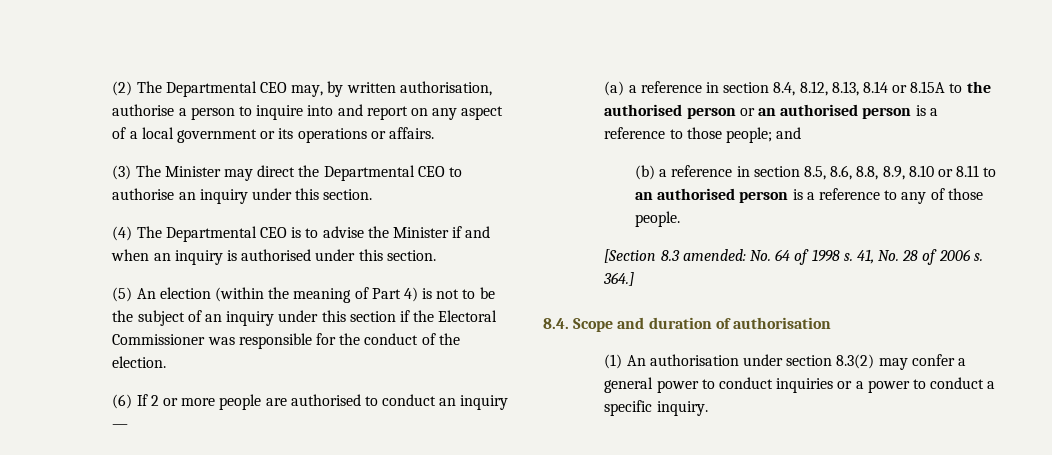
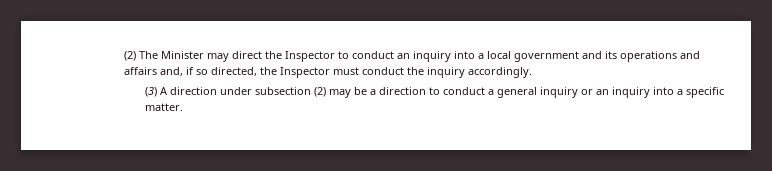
- (2) The Departmental CEO may, by written authorisation, authorise a person to inquire into and report on any aspect of a local government or its operations or affairs.
- (3) The Minister may direct the Departmental CEO to authorise an inquiry under this section.
- (4) The Departmental CEO is to advise the Minister if and when an inquiry is authorised under this section.
- (5) An election (within the meaning of Part 4) is not to be the subject of an inquiry under this section if the Electoral Commissioner was responsible for the conduct of the election.
- (6) If 2 or more people are authorised to conduct an inquiry —
- (a) a reference in section 8.4, 8.12, 8.13, 8.14 or 8.15A to the authorised person or an authorised person is a reference to those people; and
- (b) a reference in section 8.5, 8.6, 8.8, 8.9, 8.10 or 8.11 to an authorised person is a reference to any of those people.
- [Section 8.3 amended: No. 64 of 1998 s. 41, No. 28 of 2006 s. 364.]
- 8.4. Scope and duration of authorisation
- (1) An authorisation under section 8.3(2) may confer a general power to conduct inquiries or a power to conduct a specific inquiry.
+ (2) The Minister may direct the Inspector to conduct an inquiry into a local government and its operations and affairs and, if so directed, the Inspector must conduct the inquiry accordingly.
+ (3) A direction under subsection (2) may be a direction to conduct a general inquiry or an inquiry into a specific matter.

